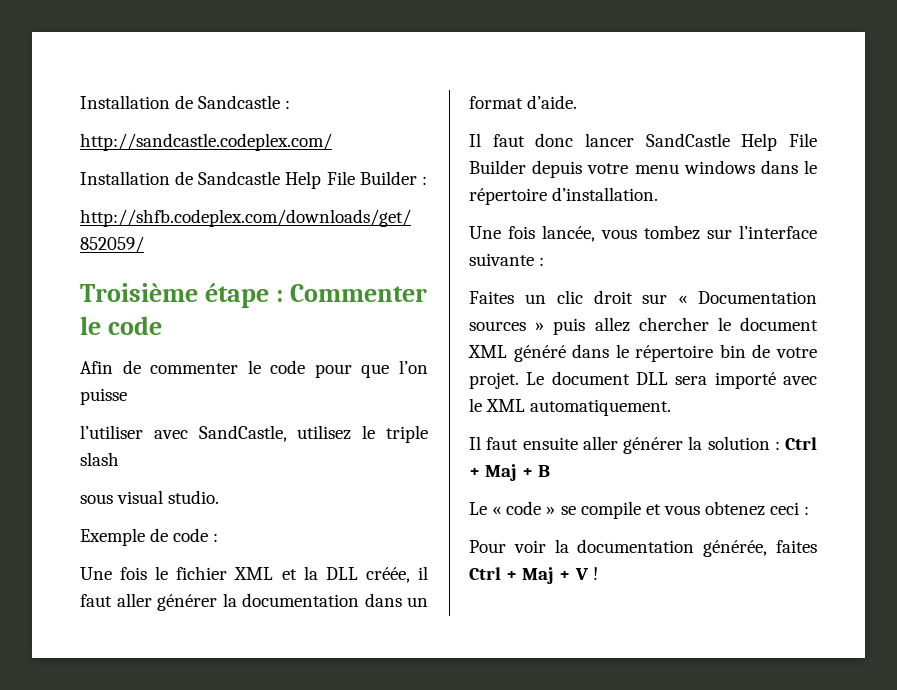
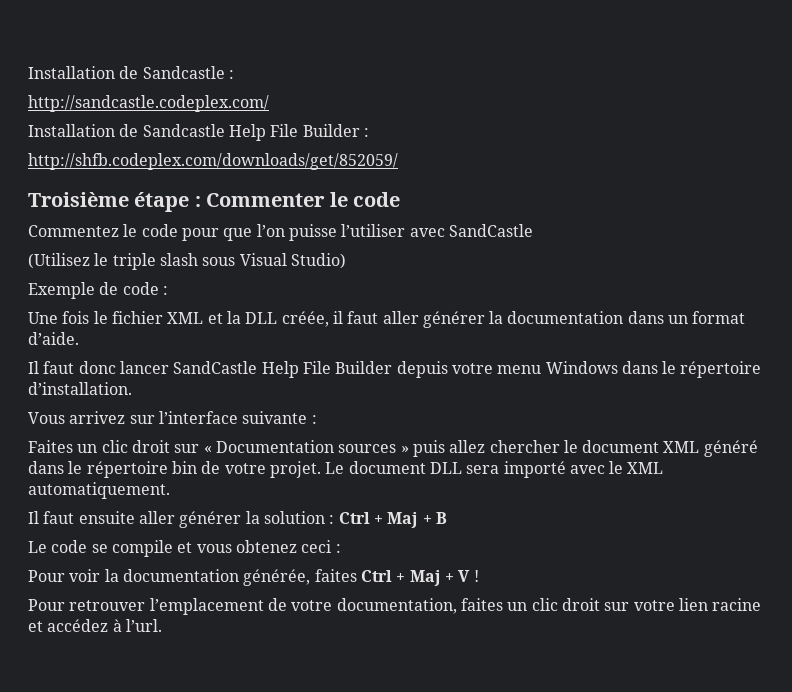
- Afin de commenter le code pour que l’on puisse
- l’utiliser avec SandCastle, utilisez le triple slash
- sous visual studio.
+ Commentez le code pour que l’on puisse l’utiliser avec SandCastle
+ (Utilisez le triple slash sous Visual Studio)
- Il faut donc lancer SandCastle Help File Builder depuis votre menu windows dans le répertoire d’installation.
+ Il faut donc lancer SandCastle Help File Builder depuis votre menu Windows dans le répertoire d’installation.
- Une fois lancée, vous tombez sur l’interface suivante :
+ Vous arrivez sur l’interface suivante :
- Le « code » se compile et vous obtenez ceci :
+ Le code se compile et vous obtenez ceci :
+ Pour retrouver l’emplacement de votre documentation, faites un clic droit sur votre lien racine et accédez à l’url.

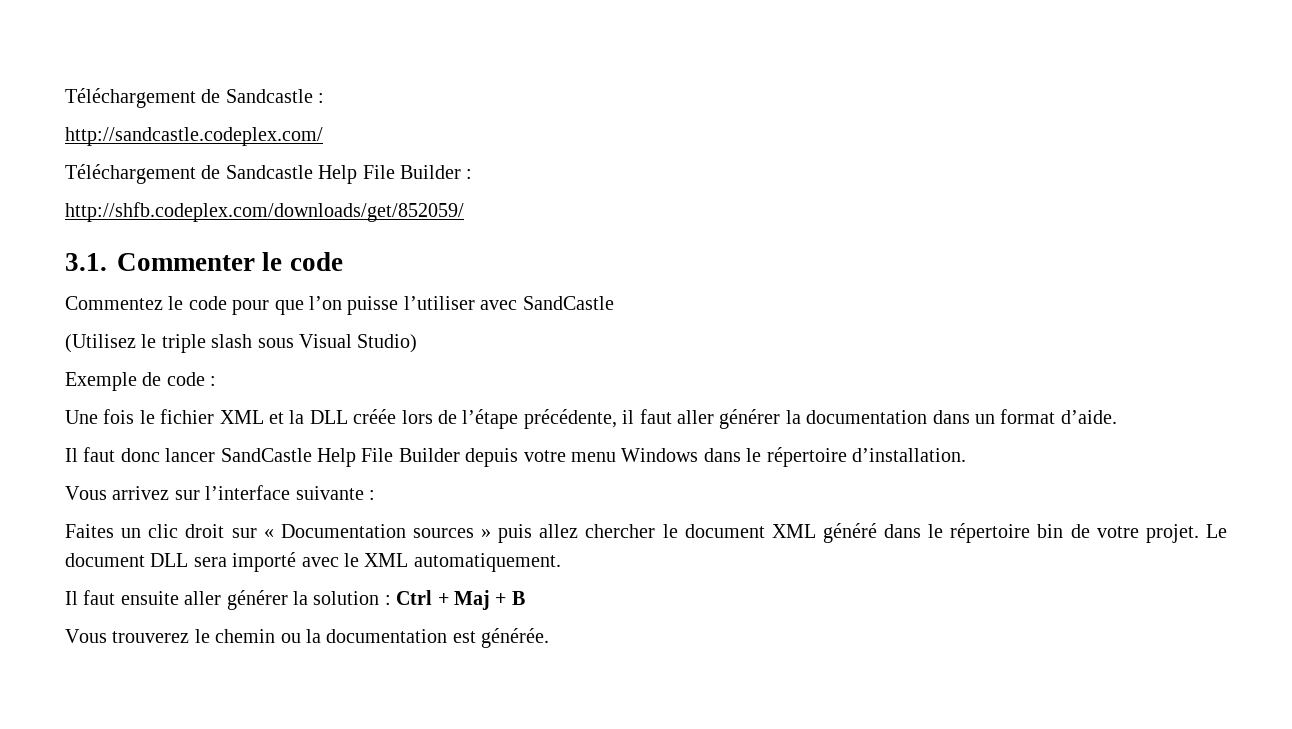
- Installation de Sandcastle :
+ Téléchargement de Sandcastle :
- Installation de Sandcastle Help File Builder :
+ Téléchargement de Sandcastle Help File Builder :
- Troisième étape : Commenter le code
+ 3.1. Commenter le code
- Une fois le fichier XML et la DLL créée, il faut aller générer la documentation dans un format d’aide.
+ Une fois le fichier XML et la DLL créée lors de l’étape précédente, il faut aller générer la documentation dans un format d’aide.
- Le code se compile et vous obtenez ceci :
- Pour voir la documentation générée, faites Ctrl + Maj + V !
- Pour retrouver l’emplacement de votre documentation, faites un clic droit sur votre lien racine et accédez à l’url.
+ Vous trouverez le chemin ou la documentation est générée.

